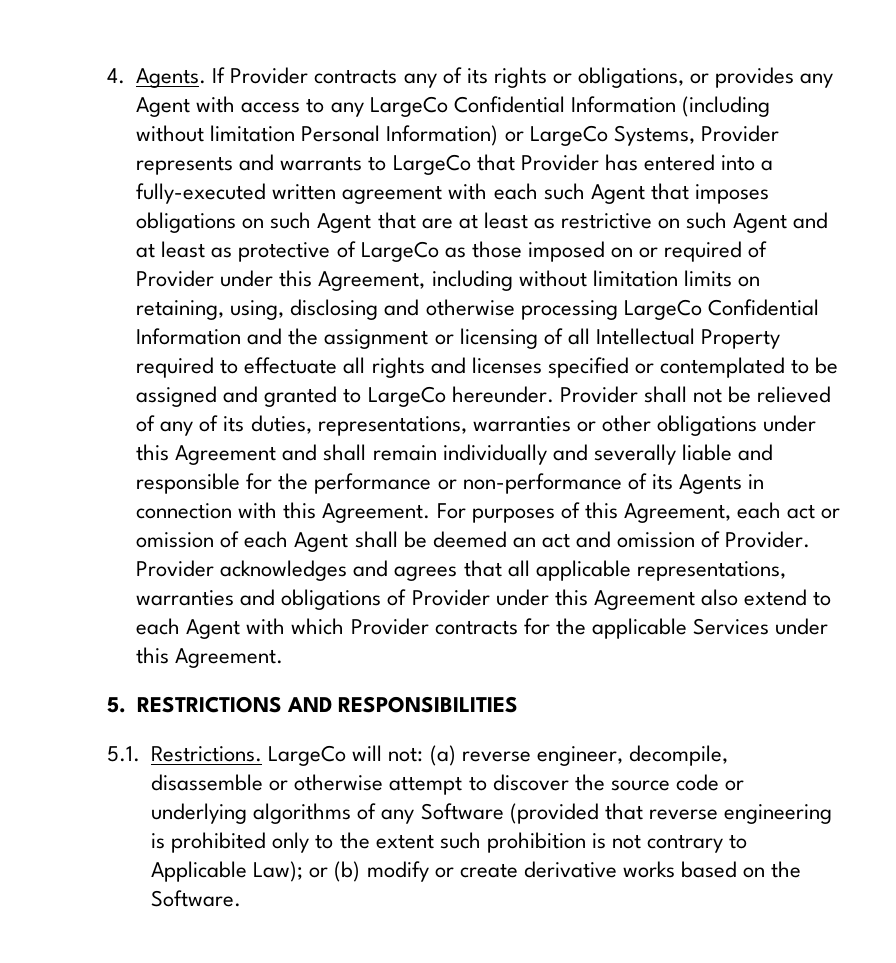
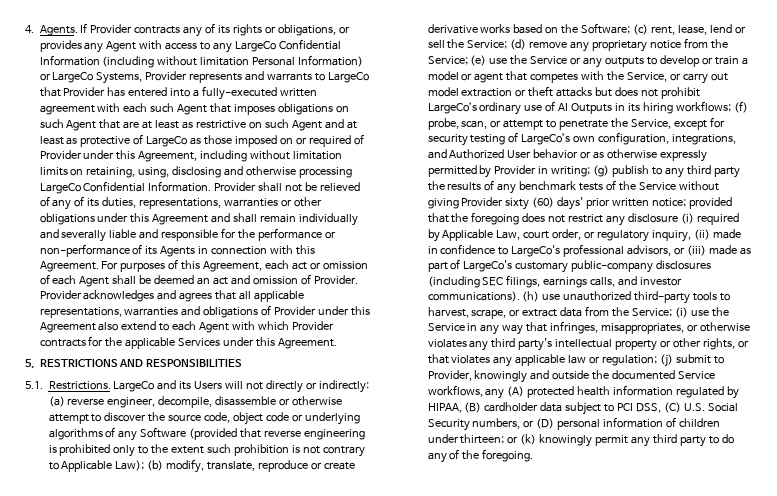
- If Provider contracts any of its rights or obligations, or provides any Agent with access to any LargeCo Confidential Information (including without limitation Personal Information) or LargeCo Systems, Provider represents and warrants to LargeCo that Provider has entered into a fully-executed written agreement with each such Agent that imposes obligations on such Agent that are at least as restrictive on such Agent and at least as protective of LargeCo as those imposed on or required of Provider under this Agreement, including without limitation limits on retaining, using, disclosing and otherwise processing LargeCo Confidential Information and the assignment or licensing of all Intellectual Property required to effectuate all rights and licenses specified or contemplated to be assigned and granted to LargeCo hereunder.
+ If Provider contracts any of its rights or obligations, or provides any Agent with access to any LargeCo Confidential Information (including without limitation Personal Information) or LargeCo Systems, Provider represents and warrants to LargeCo that Provider has entered into a fully-executed written agreement with each such Agent that imposes obligations on such Agent that are at least as restrictive on such Agent and at least as protective of LargeCo as those imposed on or required of Provider under this Agreement, including without limitation limits on retaining, using, disclosing and otherwise processing LargeCo Confidential Information.
- LargeCo will not: (a) reverse engineer, decompile, disassemble or otherwise attempt to discover the source code or underlying algorithms of any Software (provided that reverse engineering is prohibited only to the extent such prohibition is not contrary to Applicable Law); or (b) modify or create derivative works based on the Software.
+ LargeCo and its Users will not directly or indirectly: (a) reverse engineer, decompile, disassemble or otherwise attempt to discover the source code, object code or underlying algorithms of any Software (provided that reverse engineering is prohibited only to the extent such prohibition is not contrary to Applicable Law); (b) modify, translate, reproduce or create derivative works based on the Software; (c) rent, lease, lend or sell the Service; (d) remove any proprietary notice from the Service; (e) use the Service or any outputs to develop or train a model or agent that competes with the Service, or carry out model extraction or theft attacks but does not prohibit LargeCo’s ordinary use of AI Outputs in its hiring workflows; (f) probe, scan, or attempt to penetrate the Service, except for security testing of LargeCo’s own configuration, integrations, and Authorized User behavior or as otherwise expressly permitted by Provider in writing; (g) publish to any third party the results of any benchmark tests of the Service without giving Provider sixty (60) days' prior written notice; provided that the foregoing does not restrict any disclosure (i) required by Applicable Law, court order, or regulatory inquiry, (ii) made in confidence to LargeCo's professional advisors, or (iii) made as part of LargeCo's customary public-company disclosures (including SEC filings, earnings calls, and investor communications). (h) use unauthorized third-party tools to harvest, scrape, or extract data from the Service; (i) use the Service in any way that infringes, misappropriates, or otherwise violates any third party's intellectual property or other rights, or that violates any applicable law or regulation; (j) submit to Provider, knowingly and outside the documented Service workflows, any (A) protected health information regulated by HIPAA, (B) cardholder data subject to PCI DSS, (C) U.S. Social Security numbers, or (D) personal information of children under thirteen; or (k) knowingly permit any third party to do any of the foregoing.

